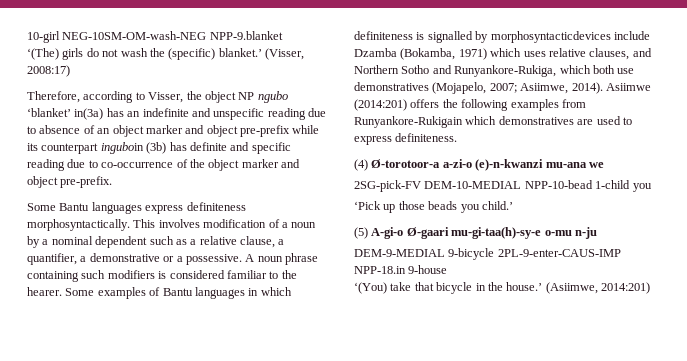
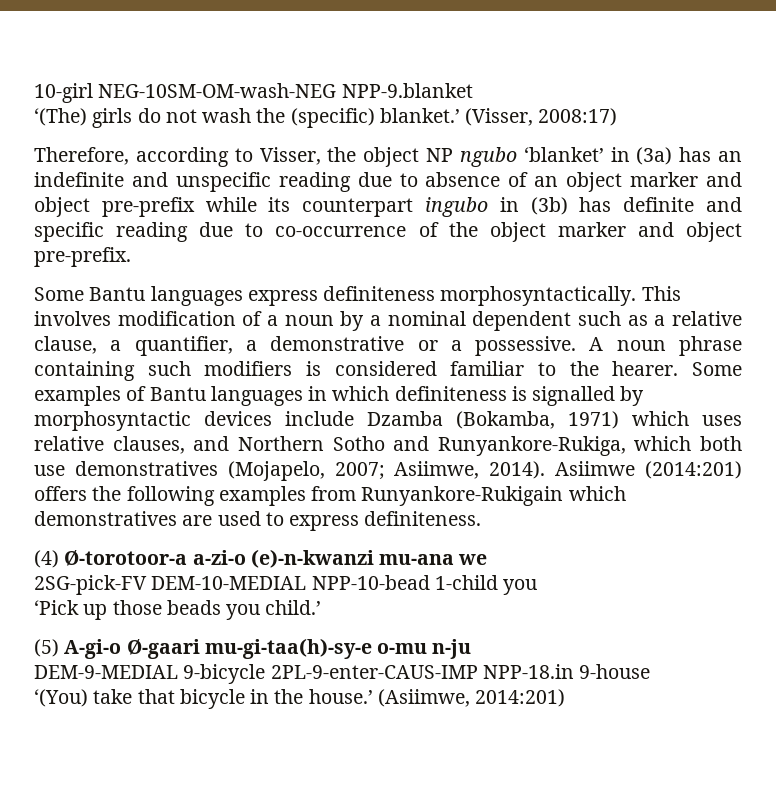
- Therefore, according to Visser, the object NP ngubo ‘blanket’ in(3a) has an indefinite and unspecific reading due to absence of an object marker and object pre-prefix while its counterpart inguboin (3b) has definite and specific reading due to co-occurrence of the object marker and object pre-prefix.
+ Therefore, according to Visser, the object NP ngubo ‘blanket’ in (3a) has an indefinite and unspecific reading due to absence of an object marker and object pre-prefix while its counterpart ingubo in (3b) has definite and specific reading due to co-occurrence of the object marker and object pre-prefix.
- Some examples of Bantu languages in which definiteness is signalled by morphosyntacticdevices include Dzamba (Bokamba, 1971) which uses relative clauses, and Northern Sotho and Runyankore-Rukiga, which both use demonstratives (Mojapelo, 2007; Asiimwe, 2014).
+ Some examples of Bantu languages in which definiteness is signalled by morphosyntactic devices include Dzamba (Bokamba, 1971) which uses relative clauses, and Northern Sotho and Runyankore-Rukiga, which both use demonstratives (Mojapelo, 2007; Asiimwe, 2014).

